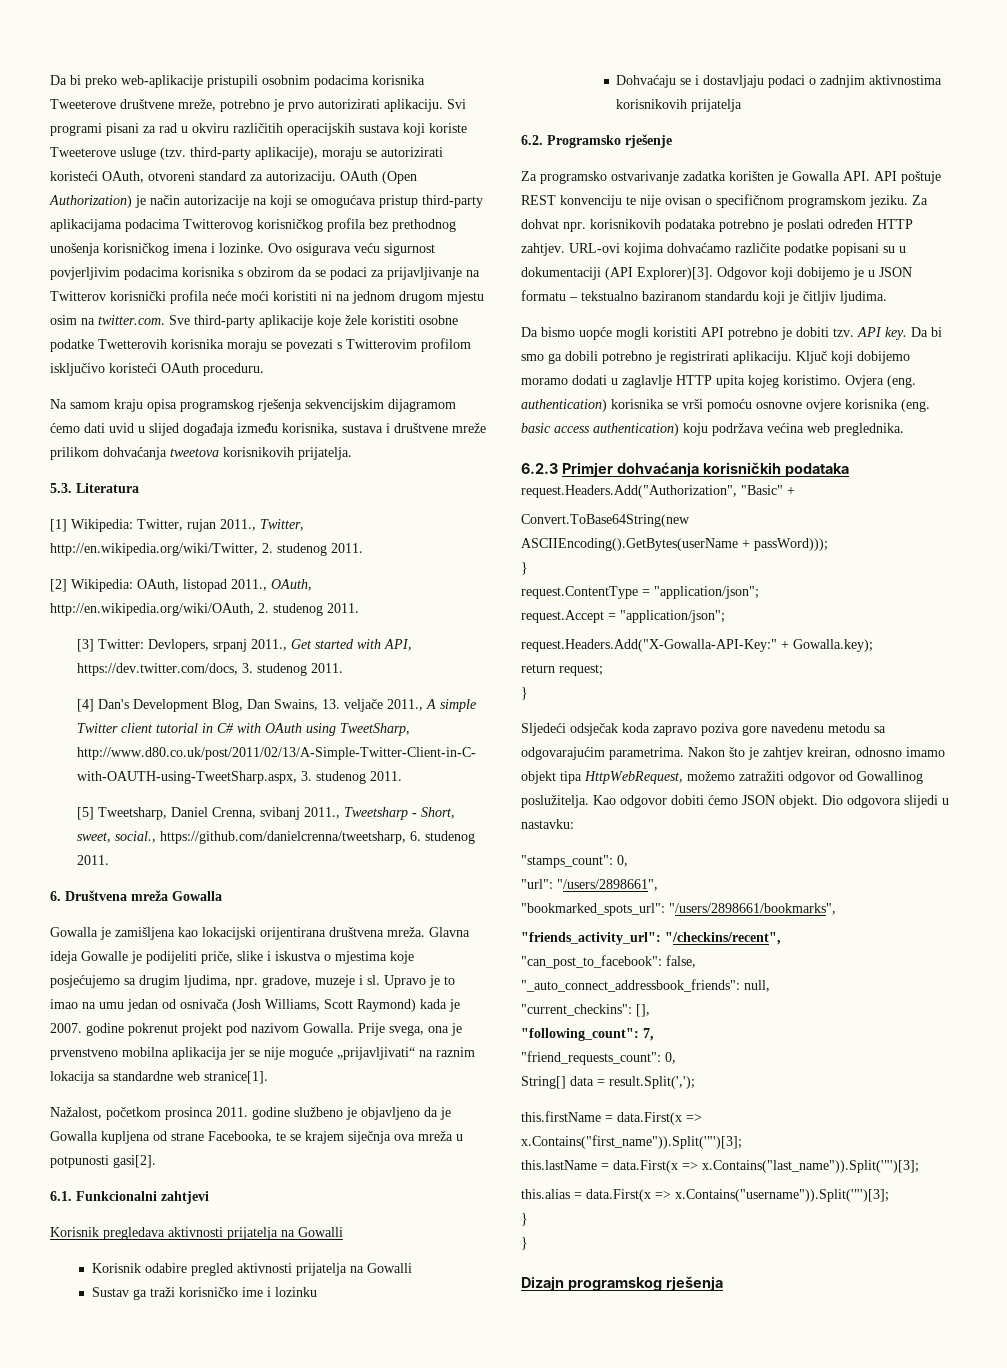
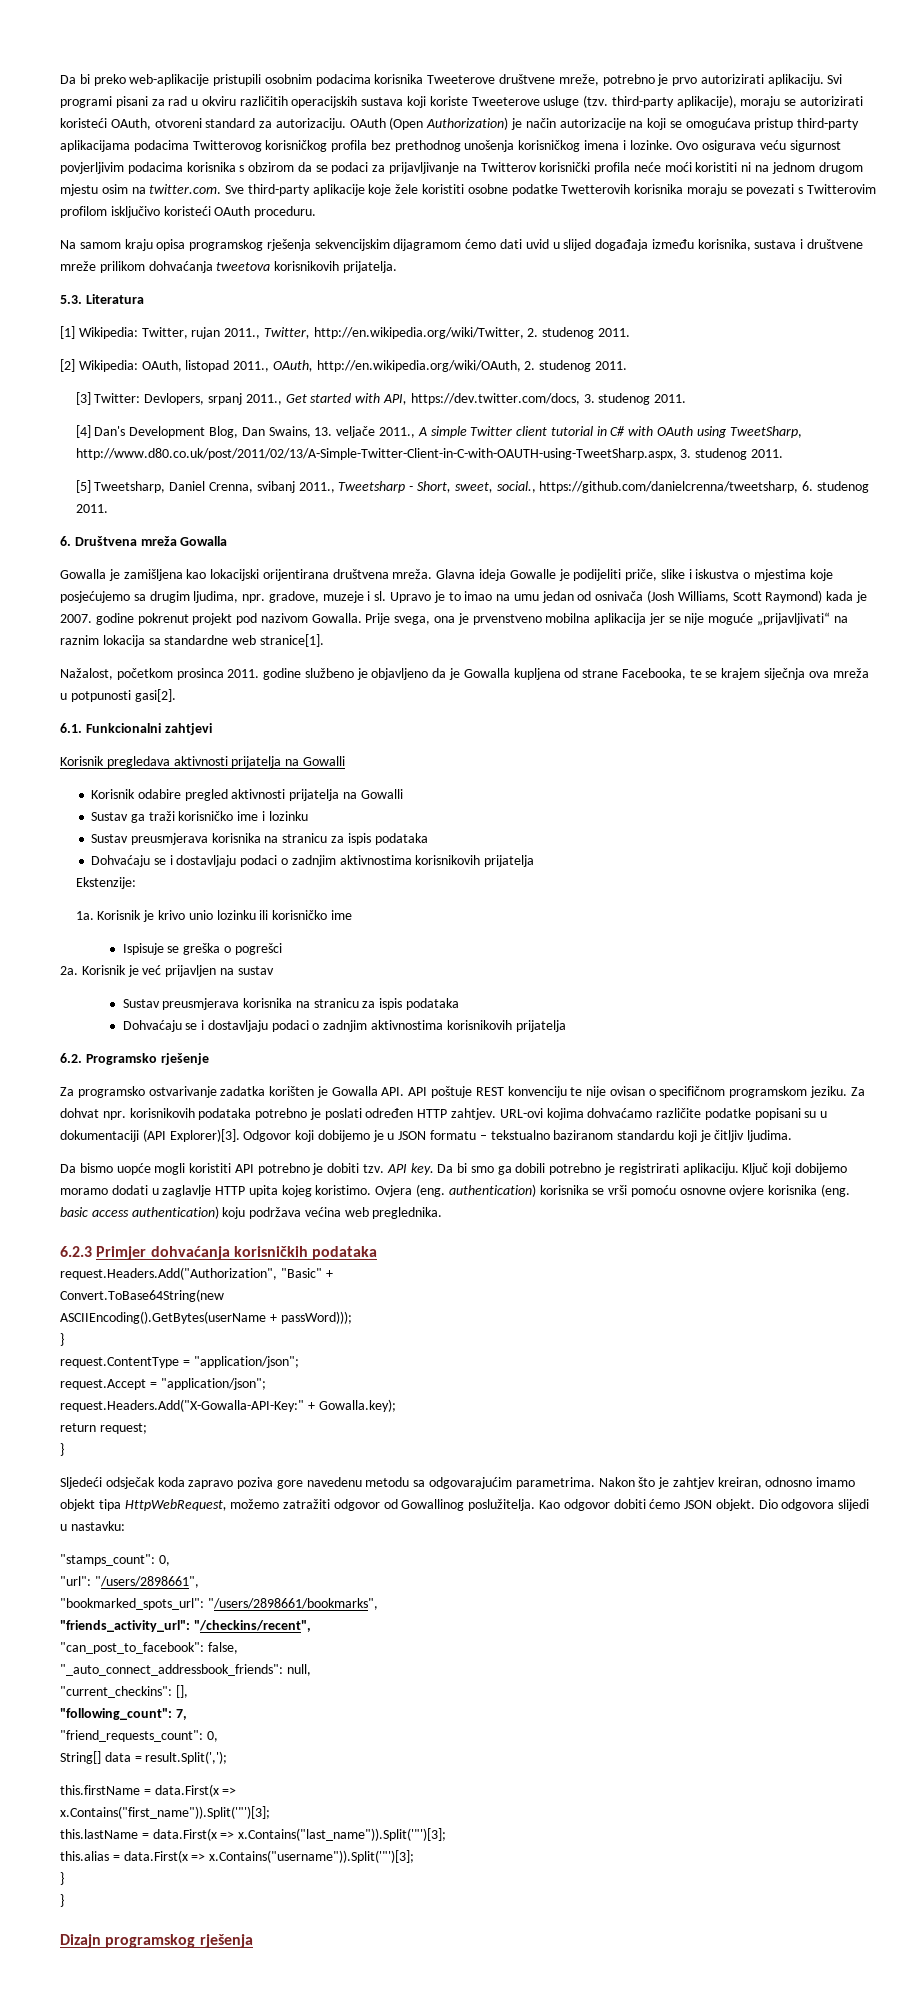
  Sustav ga traži korisničko ime i lozinku
+ Sustav preusmjerava korisnika na stranicu za ispis podataka
+ Dohvaćaju se i dostavljaju podaci o zadnjim aktivnostima korisnikovih prijatelja
+ Ekstenzije:
+ 1a. Korisnik je krivo unio lozinku ili korisničko ime
+ Ispisuje se greška o pogrešci
+ 2a. Korisnik je već prijavljen na sustav
+ Sustav preusmjerava korisnika na stranicu za ispis podataka

